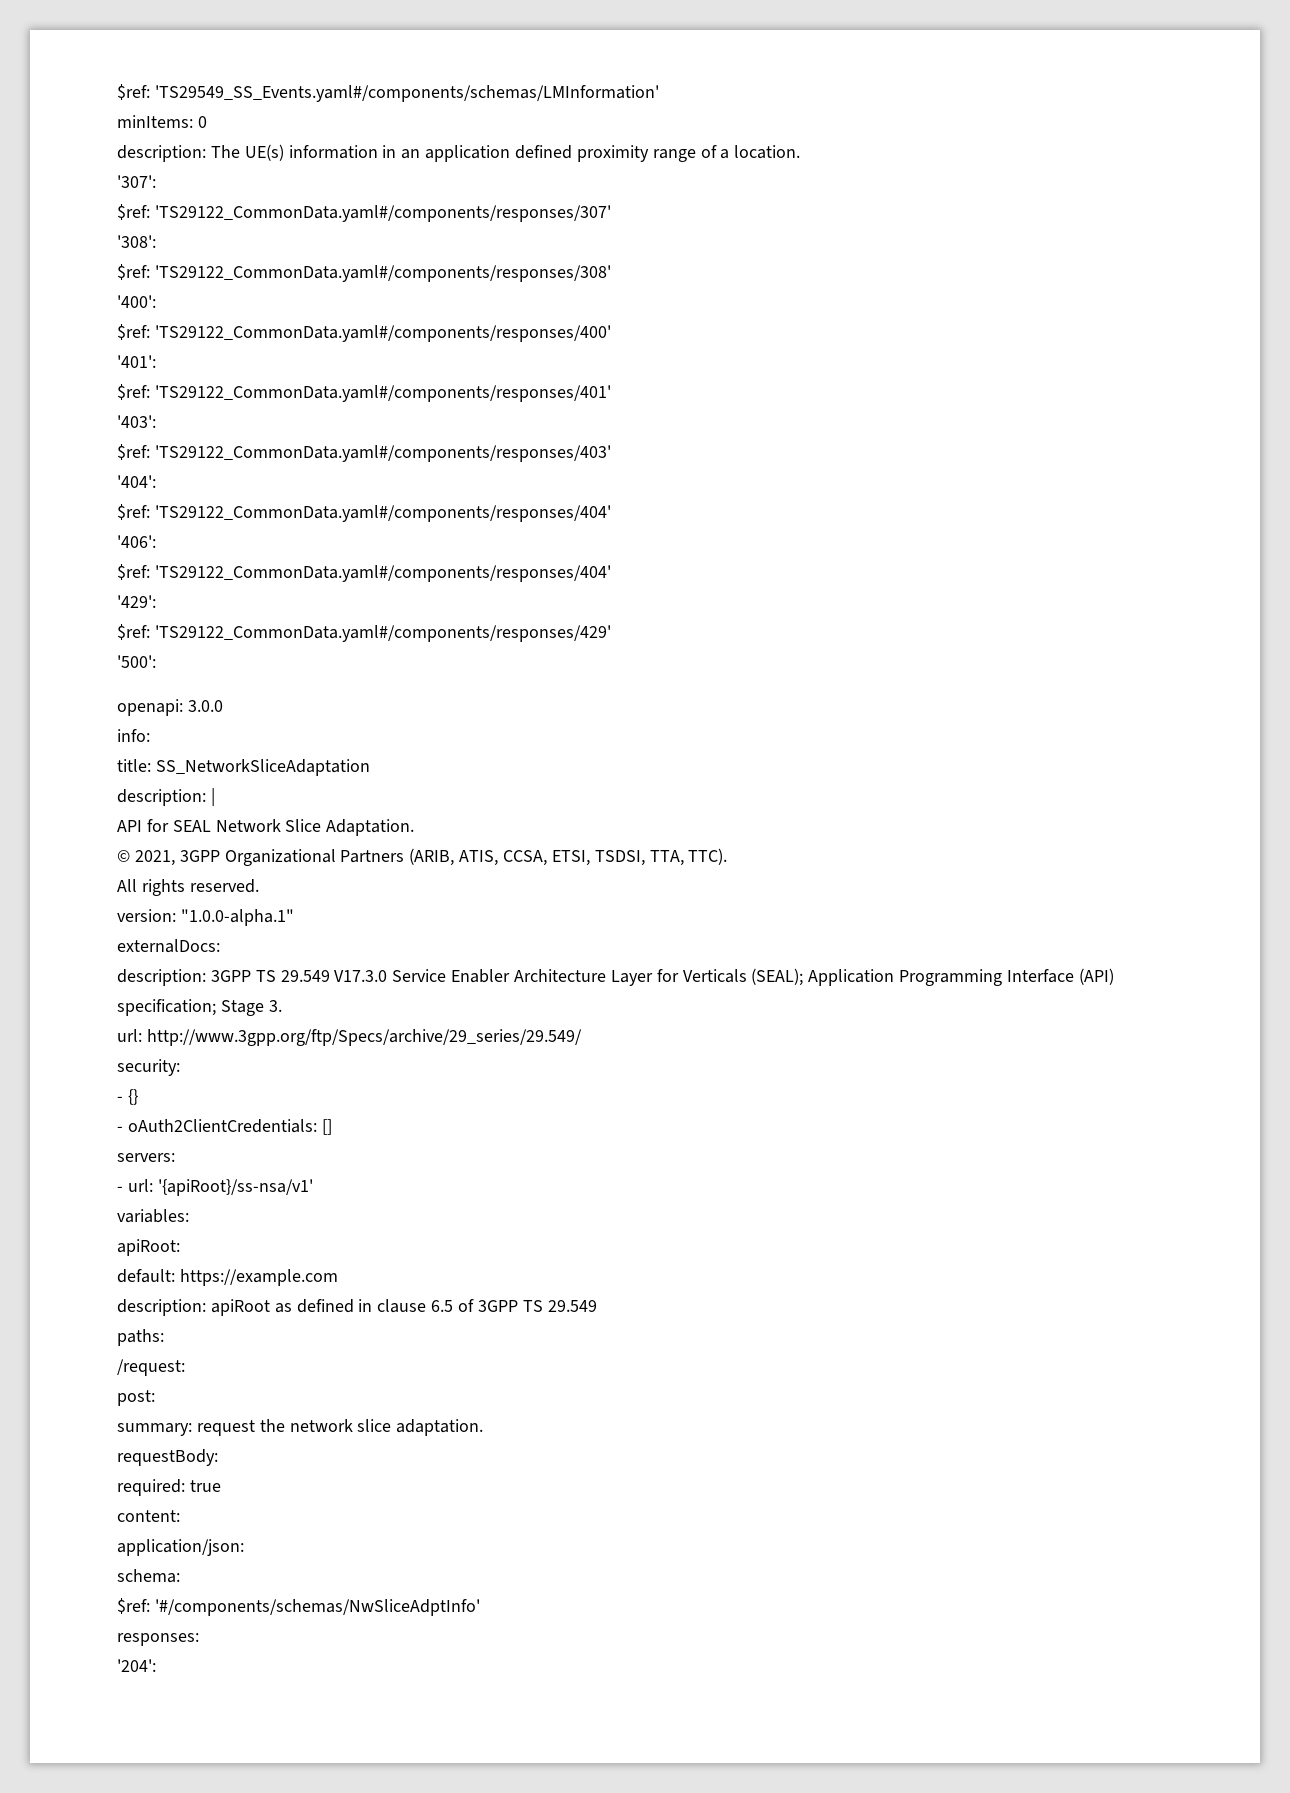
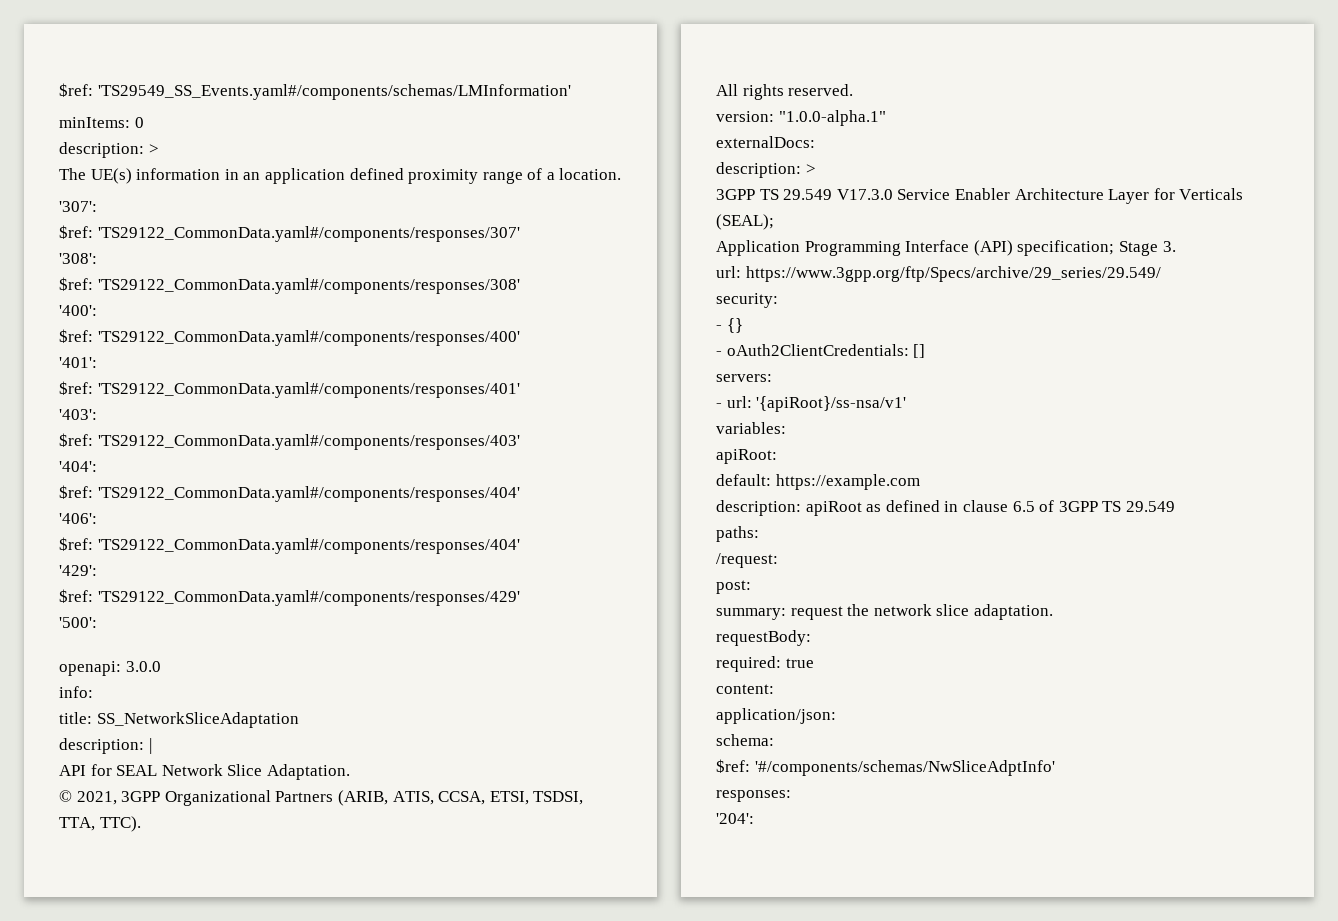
  minItems: 0
- description: The UE(s) information in an application defined proximity range of a location.
+ description: >
+ The UE(s) information in an application defined proximity range of a location.
  externalDocs:
- description: 3GPP TS 29.549 V17.3.0 Service Enabler Architecture Layer for Verticals (SEAL); Application Programming Interface (API) specification; Stage 3.
+ description: >
+ 3GPP TS 29.549 V17.3.0 Service Enabler Architecture Layer for Verticals (SEAL);
+ Application Programming Interface (API) specification; Stage 3.
- url: http://www.3gpp.org/ftp/Specs/archive/29_series/29.549/
+ url: https://www.3gpp.org/ftp/Specs/archive/29_series/29.549/

